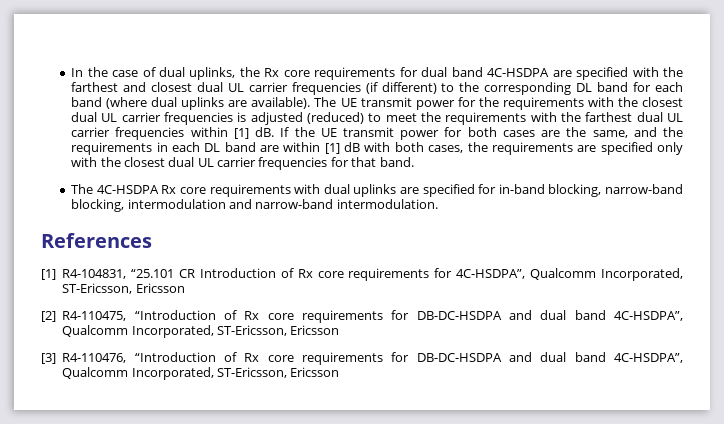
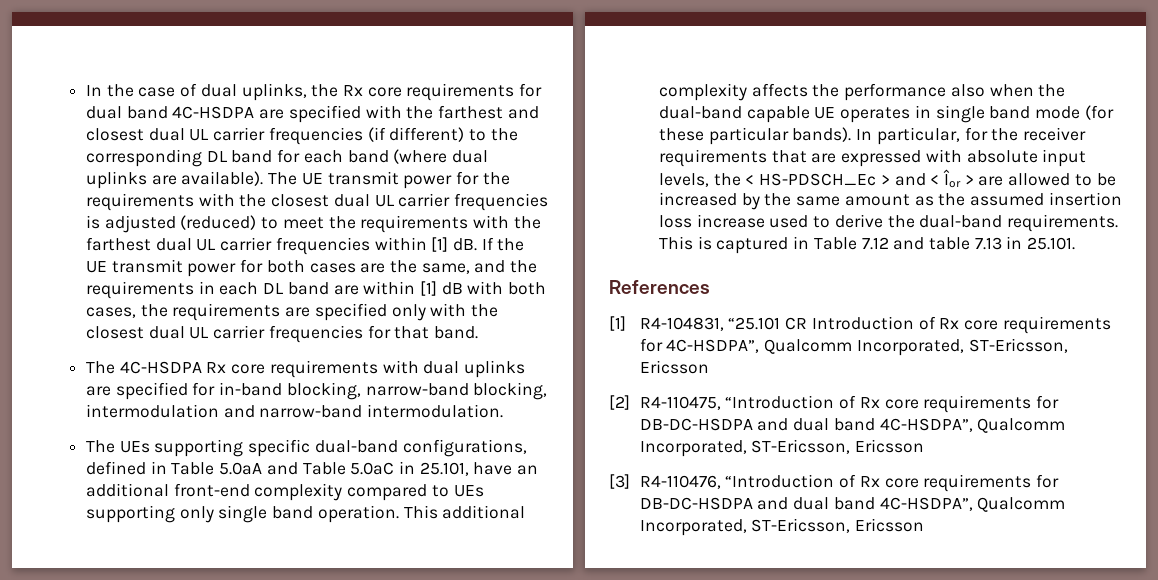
+ The UEs supporting specific dual-band configurations, defined in Table 5.0aA and Table 5.0aC in 25.101, have an additional front-end complexity compared to UEs supporting only single band operation. This additional complexity affects the performance also when the dual-band capable UE operates in single band mode (for these particular bands). In particular, for the receiver requirements that are expressed with absolute input levels, the < HS-PDSCH_Ec > and < Îor > are allowed to be increased by the same amount as the assumed insertion loss increase used to derive the dual-band requirements. This is captured in Table 7.12 and table 7.13 in 25.101.

